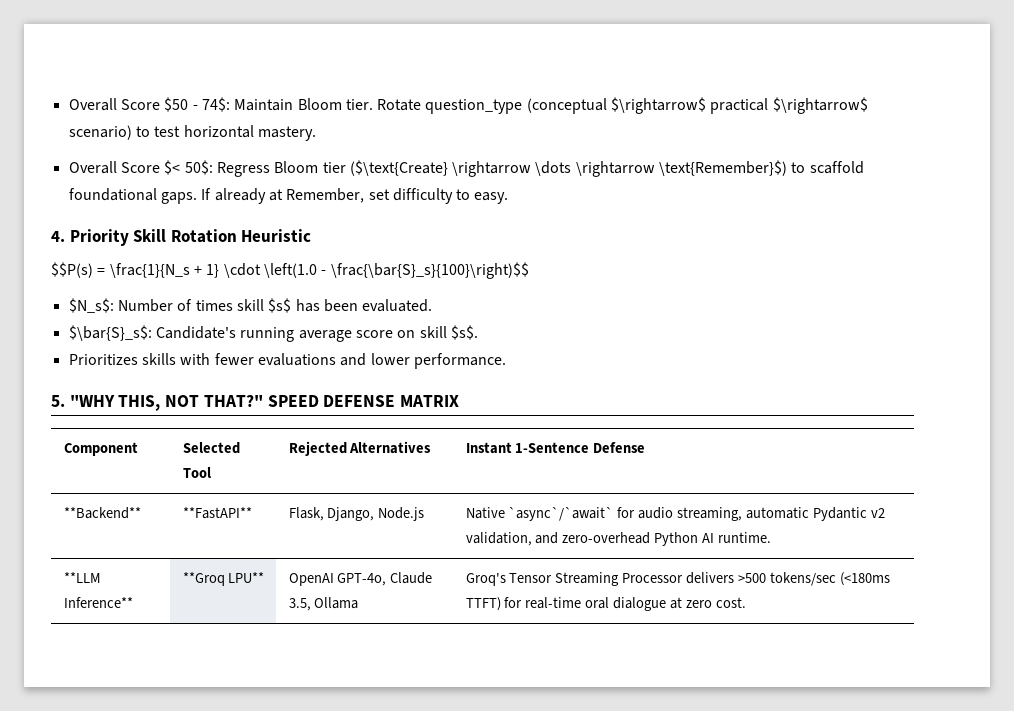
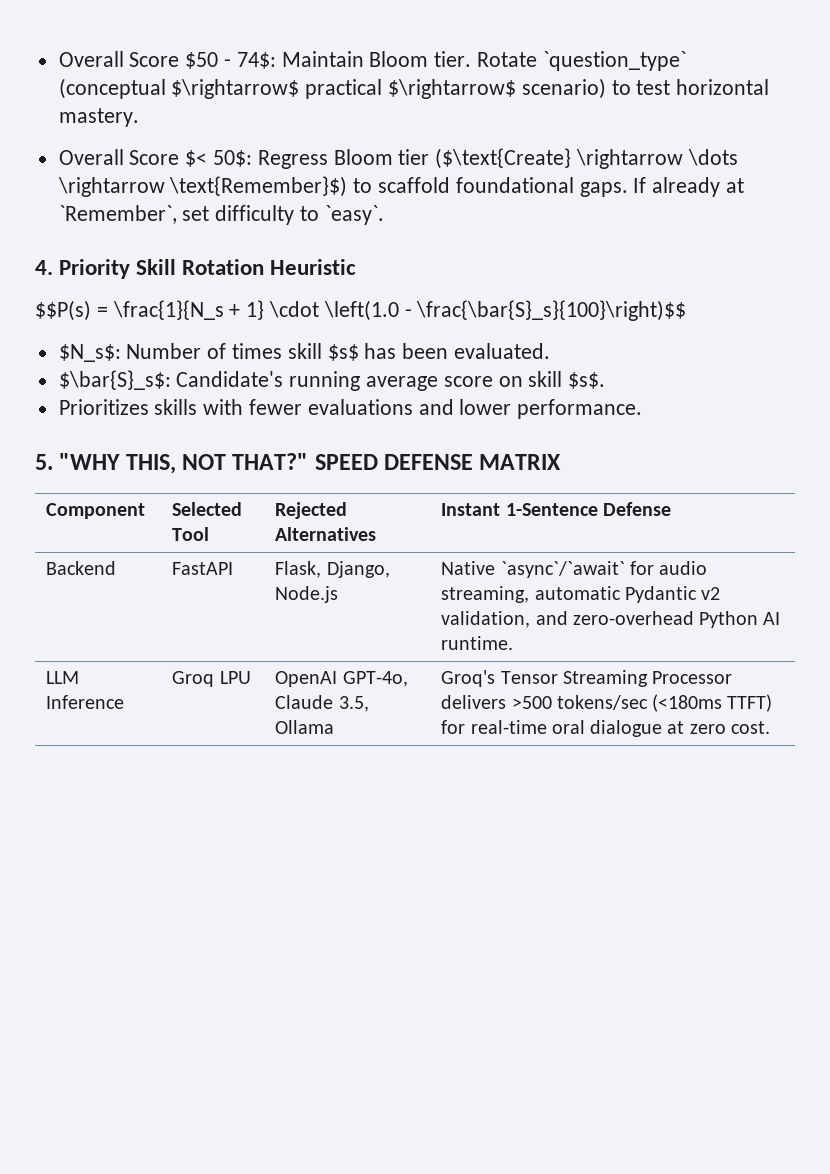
- Rotate question_type (conceptual $\rightarrow$ practical $\rightarrow$ scenario) to test horizontal mastery.
+ Rotate `question_type` (conceptual $\rightarrow$ practical $\rightarrow$ scenario) to test horizontal mastery.
- If already at Remember, set difficulty to easy.
+ If already at `Remember`, set difficulty to `easy`.
- **Backend** | **FastAPI** | Flask, Django, Node.js | Native `async`/`await` for audio streaming, automatic Pydantic v2 validation, and zero-overhead Python AI runtime.
+ Backend | FastAPI | Flask, Django, Node.js | Native `async`/`await` for audio streaming, automatic Pydantic v2 validation, and zero-overhead Python AI runtime.
- **LLM Inference** | **Groq LPU** | OpenAI GPT-4o, Claude 3.5, Ollama | Groq's Tensor Streaming Processor delivers >500 tokens/sec (<180ms TTFT) for real-time oral dialogue at zero cost.
+ LLM Inference | Groq LPU | OpenAI GPT-4o, Claude 3.5, Ollama | Groq's Tensor Streaming Processor delivers >500 tokens/sec (<180ms TTFT) for real-time oral dialogue at zero cost.

